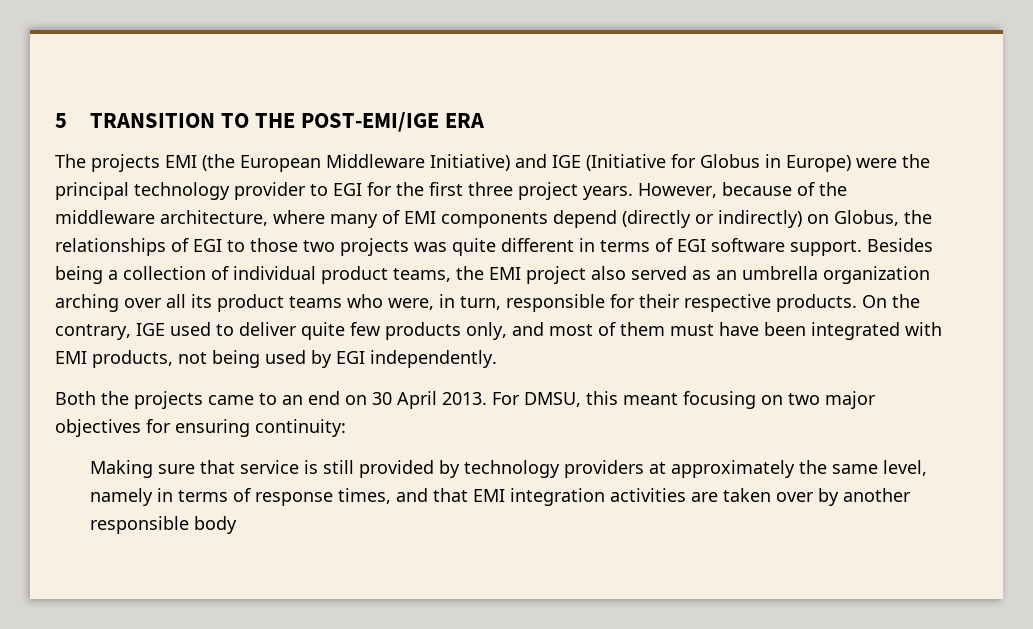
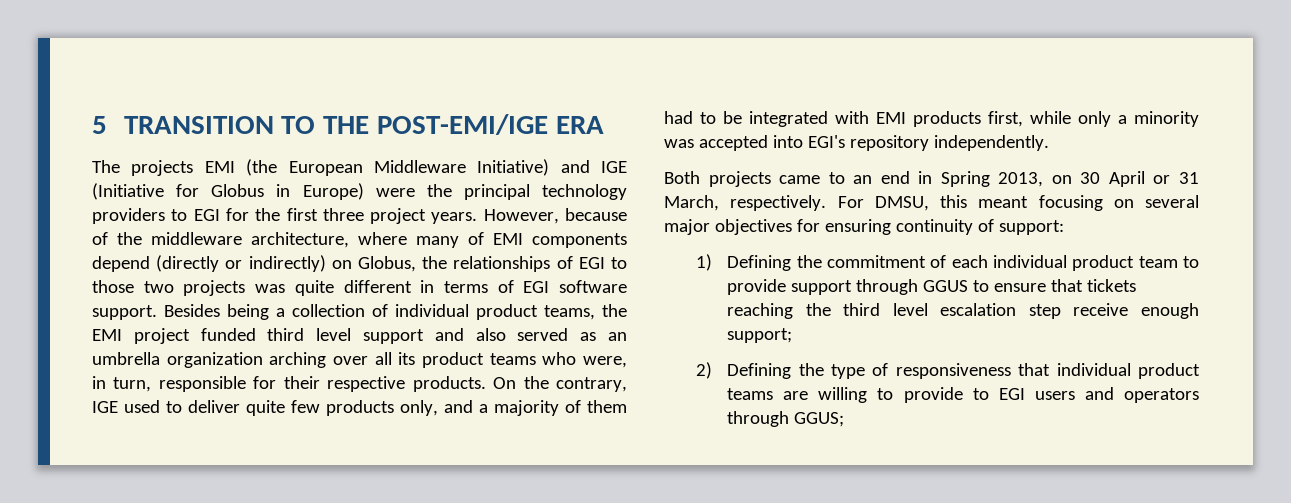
- The projects EMI (the European Middleware Initiative) and IGE (Initiative for Globus in Europe) were the principal technology provider to EGI for the first three project years.
+ The projects EMI (the European Middleware Initiative) and IGE (Initiative for Globus in Europe) were the principal technology providers to EGI for the first three project years.
- Besides being a collection of individual product teams, the EMI project also served as an umbrella organization arching over all its product teams who were, in turn, responsible for their respective products.
+ Besides being a collection of individual product teams, the EMI project funded third level support and also served as an umbrella organization arching over all its product teams who were, in turn, responsible for their respective products.
- On the contrary, IGE used to deliver quite few products only, and most of them must have been integrated with EMI products, not being used by EGI independently.
+ On the contrary, IGE used to deliver quite few products only, and a majority of them had to be integrated with EMI products first, while only a minority was accepted into EGI's repository independently.
- Both the projects came to an end on 30 April 2013.
+ Both projects came to an end in Spring 2013, on 30 April or 31 March, respectively.
- For DMSU, this meant focusing on two major objectives for ensuring continuity:
- Making sure that service is still provided by technology providers at approximately the same level, namely in terms of response times, and that EMI integration activities are taken over by another responsible body
+ For DMSU, this meant focusing on several major objectives for ensuring continuity of support:
+ 1) Defining the commitment of each individual product team to provide support through GGUS to ensure that tickets reaching the third level escalation step receive enough support;
+ 2) Defining the type of responsiveness that individual product teams are willing to provide to EGI users and operators through GGUS;

